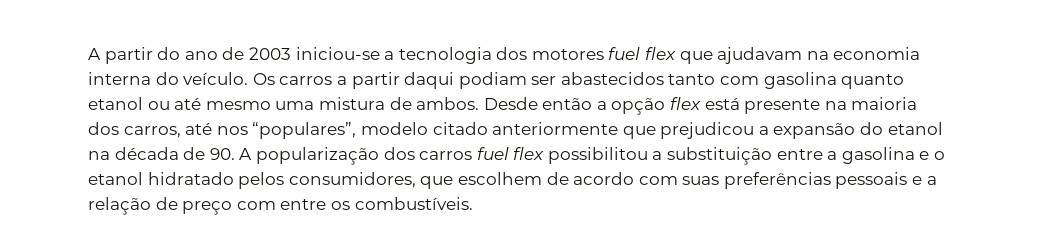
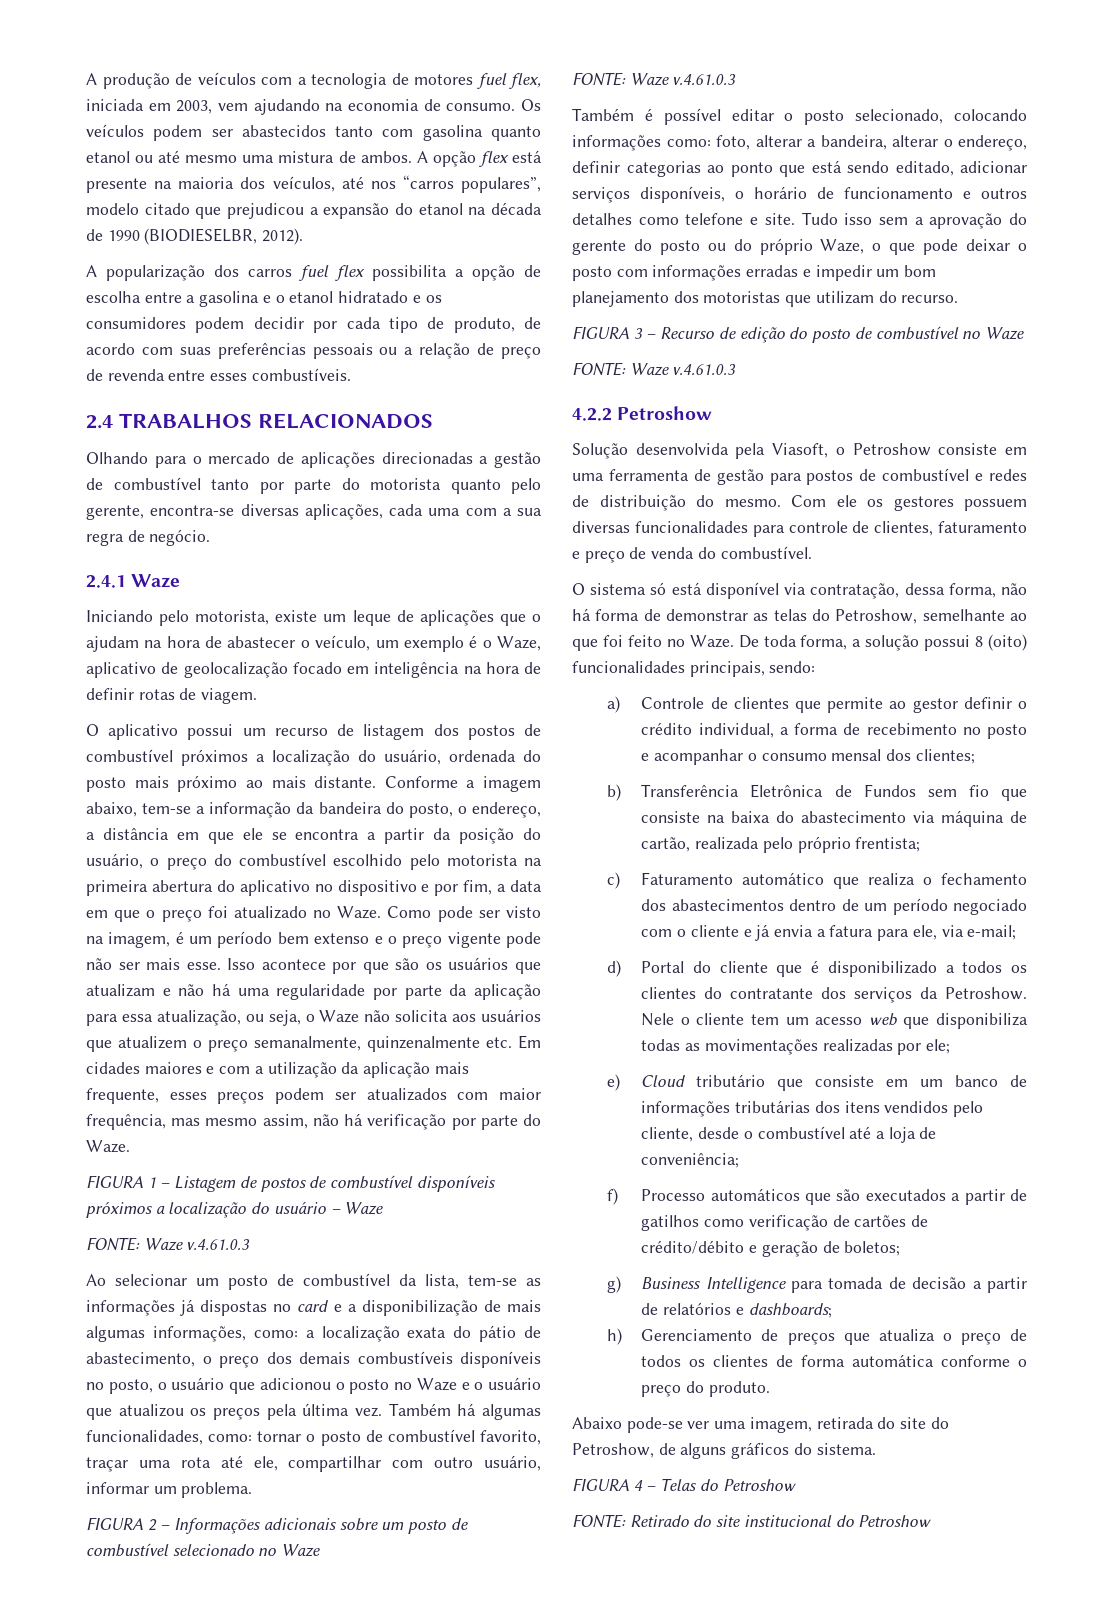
- A partir do ano de 2003 iniciou-se a tecnologia dos motores fuel flex que ajudavam na economia interna do veículo. Os carros a partir daqui podiam ser abastecidos tanto com gasolina quanto etanol ou até mesmo uma mistura de ambos.
+ A produção de veículos com a tecnologia de motores fuel flex, iniciada em 2003, vem ajudando na economia de consumo. Os veículos podem ser abastecidos tanto com gasolina quanto etanol ou até mesmo uma mistura de ambos.
- Desde então a opção flex está presente na maioria dos carros, até nos “populares”, modelo citado anteriormente que prejudicou a expansão do etanol na década de 90. A popularização dos carros fuel flex possibilitou a substituição entre a gasolina e o etanol hidratado pelos consumidores, que escolhem de acordo com suas preferências pessoais e a relação de preço com entre os combustíveis.
+ A opção flex está presente na maioria dos veículos, até nos “carros populares”, modelo citado que prejudicou a expansão do etanol na década de 1990 (BIODIESELBR, 2012).
+ A popularização dos carros fuel flex possibilita a opção de escolha entre a gasolina e o etanol hidratado e os consumidores podem decidir por cada tipo de produto, de acordo com suas preferências pessoais ou a relação de preço de revenda entre esses combustíveis.
+ 2.4 TRABALHOS RELACIONADOS
+ Olhando para o mercado de aplicações direcionadas a gestão de combustível tanto por parte do motorista quanto pelo gerente, encontra-se diversas aplicações, cada uma com a sua regra de negócio.
+ 2.4.1 Waze
+ Iniciando pelo motorista, existe um leque de aplicações que o ajudam na hora de abastecer o veículo, um exemplo é o Waze, aplicativo de geolocalização focado em inteligência na hora de definir rotas de viagem.
+ O aplicativo possui um recurso de listagem dos postos de combustível próximos a localização do usuário, ordenada do posto mais próximo ao mais distante. Conforme a imagem abaixo, tem-se a informação da bandeira do posto, o endereço, a distância em que ele se encontra a partir da posição do usuário, o preço do combustível escolhido pelo motorista na primeira abertura do aplicativo no dispositivo e por fim, a data em que o preço foi atualizado no Waze. Como pode ser visto na imagem, é um período bem extenso e o preço vigente pode não ser mais esse. Isso acontece por que são os usuários que atualizam e não há uma regularidade por parte da aplicação para essa atualização, ou seja, o Waze não solicita aos usuários que atualizem o preço semanalmente, quinzenalmente etc. Em cidades maiores e com a utilização da aplicação mais frequente, esses preços podem ser atualizados com maior frequência, mas mesmo assim, não há verificação por parte do Waze.
+ FIGURA 1 – Listagem de postos de combustível disponíveis próximos a localização do usuário – Waze
+ FONTE: Waze v.4.61.0.3
+ Ao selecionar um posto de combustível da lista, tem-se as informações já dispostas no card e a disponibilização de mais algumas informações, como: a localização exata do pátio de abastecimento, o preço dos demais combustíveis disponíveis no posto, o usuário que adicionou o posto no Waze e o usuário que atualizou os preços pela última vez. Também há algumas funcionalidades, como: tornar o posto de combustível favorito, traçar uma rota até ele, compartilhar com outro usuário, informar um problema.
+ FIGURA 2 – Informações adicionais sobre um posto de combustível selecionado no Waze
+ FONTE: Waze v.4.61.0.3
+ Também é possível editar o posto selecionado, colocando informações como: foto, alterar a bandeira, alterar o endereço, definir categorias ao ponto que está sendo editado, adicionar serviços disponíveis, o horário de funcionamento e outros detalhes como telefone e site. Tudo isso sem a aprovação do gerente do posto ou do próprio Waze, o que pode deixar o posto com informações erradas e impedir um bom planejamento dos motoristas que utilizam do recurso.
+ FIGURA 3 – Recurso de edição do posto de combustível no Waze
+ FONTE: Waze v.4.61.0.3
+ 4.2.2 Petroshow
+ Solução desenvolvida pela Viasoft, o Petroshow consiste em uma ferramenta de gestão para postos de combustível e redes de distribuição do mesmo. Com ele os gestores possuem diversas funcionalidades para controle de clientes, faturamento e preço de venda do combustível.
+ O sistema só está disponível via contratação, dessa forma, não há forma de demonstrar as telas do Petroshow, semelhante ao que foi feito no Waze. De toda forma, a solução possui 8 (oito) funcionalidades principais, sendo:
+ a) Controle de clientes que permite ao gestor definir o crédito individual, a forma de recebimento no posto e acompanhar o consumo mensal dos clientes;
+ b) Transferência Eletrônica de Fundos sem fio que consiste na baixa do abastecimento via máquina de cartão, realizada pelo próprio frentista;
+ c) Faturamento automático que realiza o fechamento dos abastecimentos dentro de um período negociado com o cliente e já envia a fatura para ele, via e-mail;
+ d) Portal do cliente que é disponibilizado a todos os clientes do contratante dos serviços da Petroshow. Nele o cliente tem um acesso web que disponibiliza todas as movimentações realizadas por ele;
+ e) Cloud tributário que consiste em um banco de informações tributárias dos itens vendidos pelo cliente, desde o combustível até a loja de conveniência;
+ f) Processo automáticos que são executados a partir de gatilhos como verificação de cartões de crédito/débito e geração de boletos;
+ g) Business Intelligence para tomada de decisão a partir de relatórios e dashboards;
+ h) Gerenciamento de preços que atualiza o preço de todos os clientes de forma automática conforme o preço do produto.
+ Abaixo pode-se ver uma imagem, retirada do site do Petroshow, de alguns gráficos do sistema.
+ FIGURA 4 – Telas do Petroshow
+ FONTE: Retirado do site institucional do Petroshow

